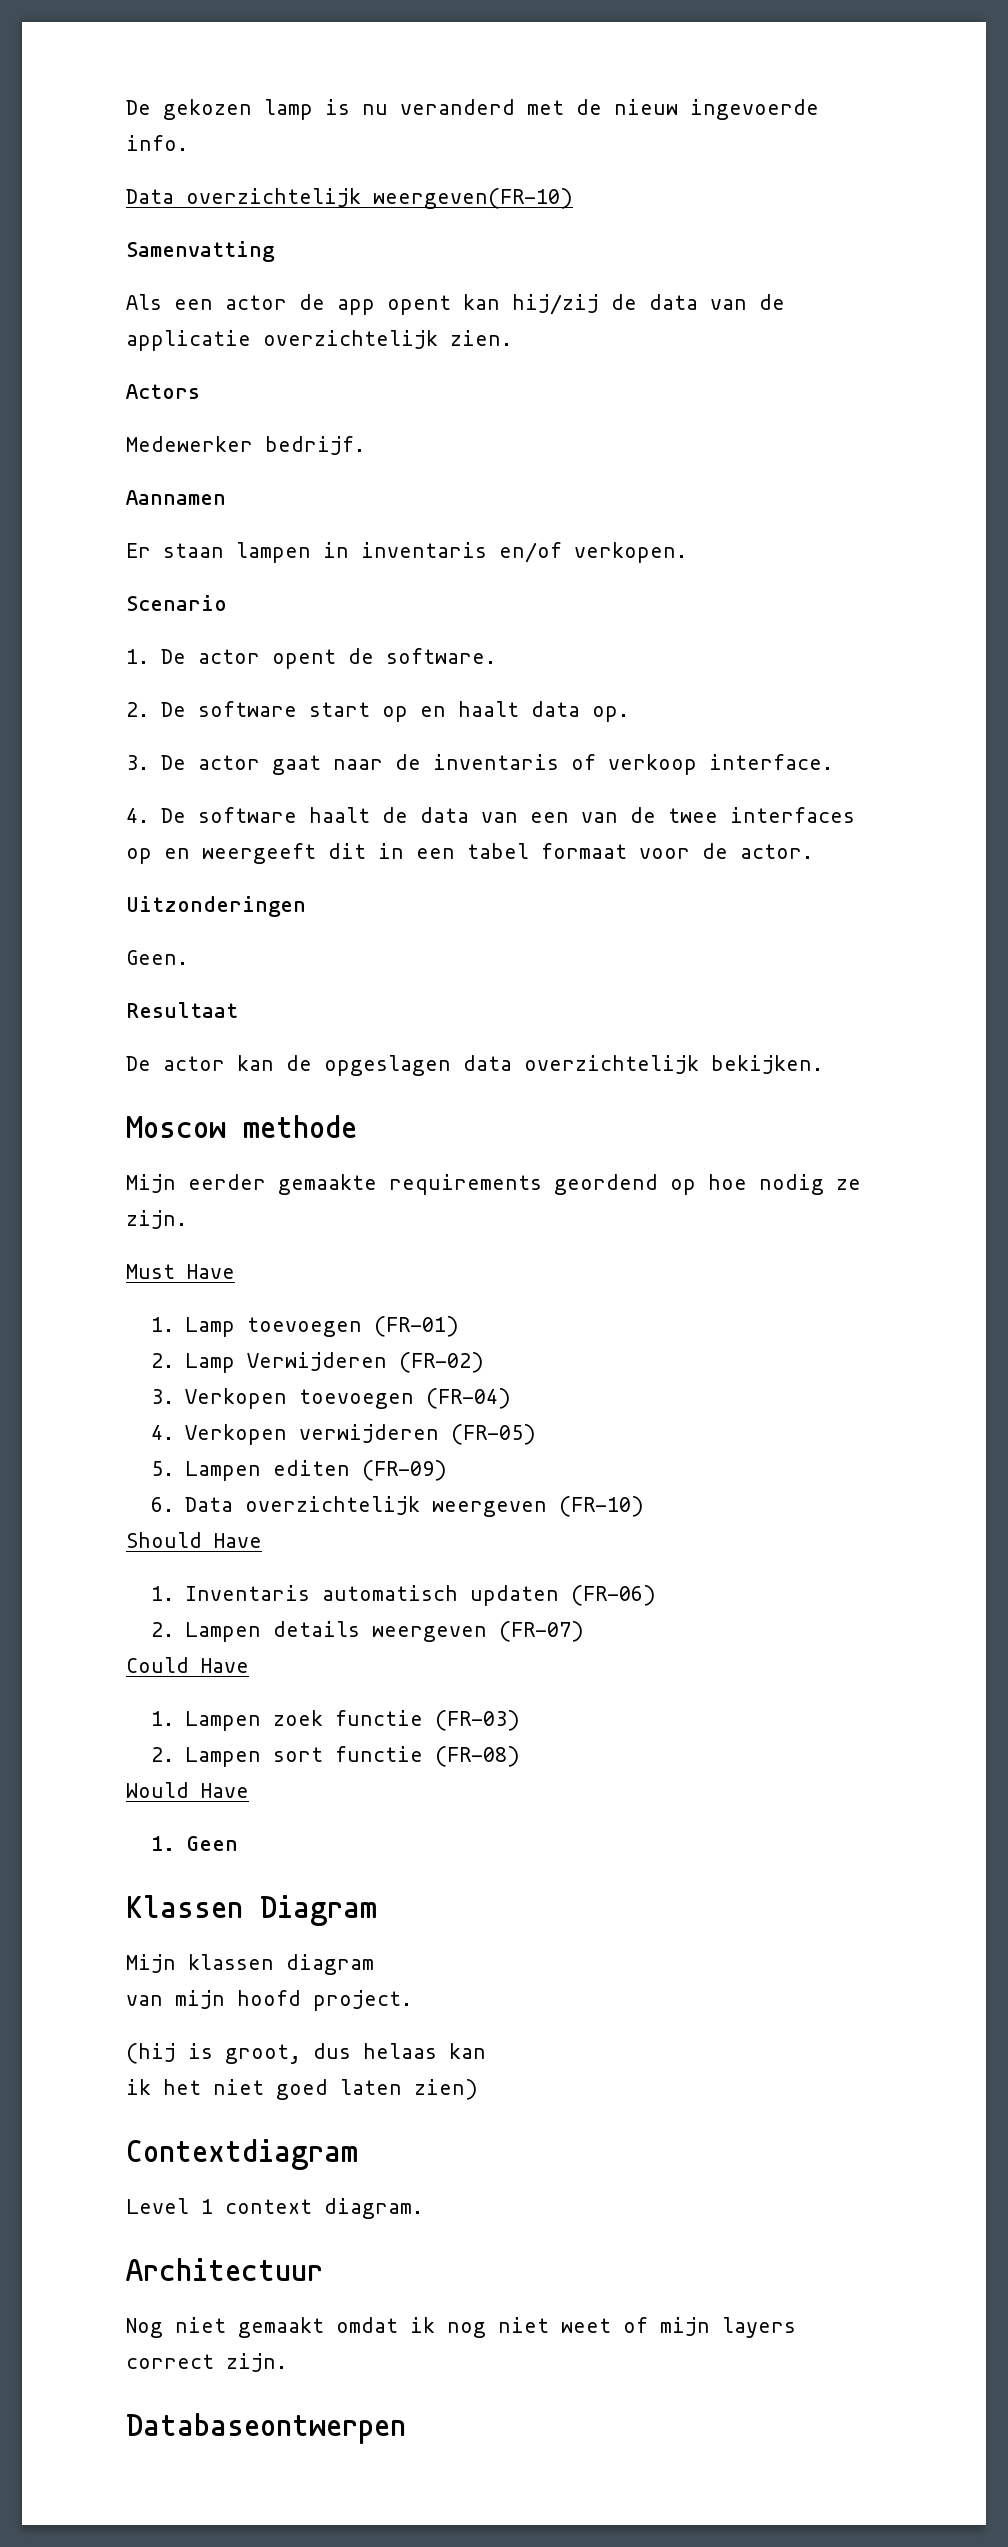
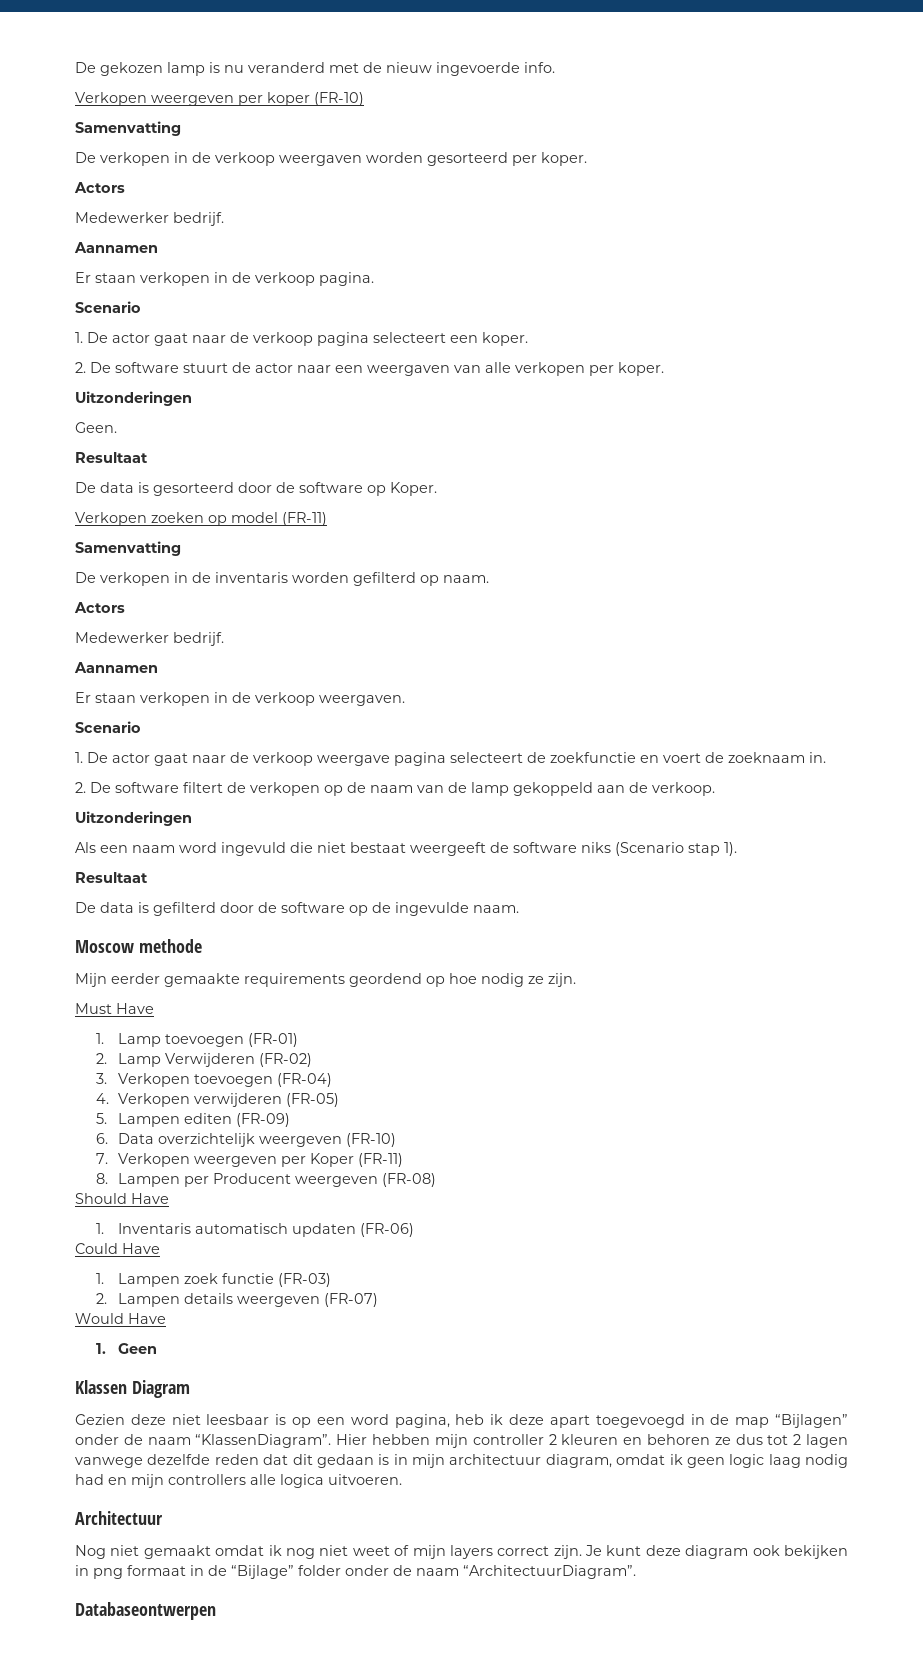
- Data overzichtelijk weergeven(FR-10)
+ Verkopen weergeven per koper (FR-10)
  Samenvatting
- Als een actor de app opent kan hij/zij de data van de applicatie overzichtelijk zien.
+ De verkopen in de verkoop weergaven worden gesorteerd per koper.
  Actors
  Medewerker bedrijf.
  Aannamen
- Er staan lampen in inventaris en/of verkopen.
+ Er staan verkopen in de verkoop pagina.
  Scenario
- 1. De actor opent de software.
- 2. De software start op en haalt data op.
- 3. De actor gaat naar de inventaris of verkoop interface.
- 4. De software haalt de data van een van de twee interfaces op en weergeeft dit in een tabel formaat voor de actor.
+ 1. De actor gaat naar de verkoop pagina selecteert een koper.
+ 2. De software stuurt de actor naar een weergaven van alle verkopen per koper.
  Uitzonderingen
  Geen.
  Resultaat
- De actor kan de opgeslagen data overzichtelijk bekijken.
+ De data is gesorteerd door de software op Koper.
+ Verkopen zoeken op model (FR-11)
+ Samenvatting
+ De verkopen in de inventaris worden gefilterd op naam.
+ Actors
+ Medewerker bedrijf.
+ Aannamen
+ Er staan verkopen in de verkoop weergaven.
+ Scenario
+ 1. De actor gaat naar de verkoop weergave pagina selecteert de zoekfunctie en voert de zoeknaam in.
+ 2. De software filtert de verkopen op de naam van de lamp gekoppeld aan de verkoop.
+ Uitzonderingen
+ Als een naam word ingevuld die niet bestaat weergeeft de software niks (Scenario stap 1).
+ Resultaat
+ De data is gefilterd door de software op de ingevulde naam.
+ 7. Verkopen weergeven per Koper (FR-11)
+ 8. Lampen per Producent weergeven (FR-08)
- 2. Lampen details weergeven (FR-07)
- 2. Lampen sort functie (FR-08)
+ 2. Lampen details weergeven (FR-07)
- Mijn klassen diagram
- van mijn hoofd project.
- (hij is groot, dus helaas kan
- ik het niet goed laten zien)
- Contextdiagram
- Level 1 context diagram.
+ Gezien deze niet leesbaar is op een word pagina, heb ik deze apart toegevoegd in de map “Bijlagen” onder de naam “KlassenDiagram”. Hier hebben mijn controller 2 kleuren en behoren ze dus tot 2 lagen vanwege dezelfde reden dat dit gedaan is in mijn architectuur diagram, omdat ik geen logic laag nodig had en mijn controllers alle logica uitvoeren.
+ Je kunt deze diagram ook bekijken in png formaat in de “Bijlage” folder onder de naam “ArchitectuurDiagram”.

